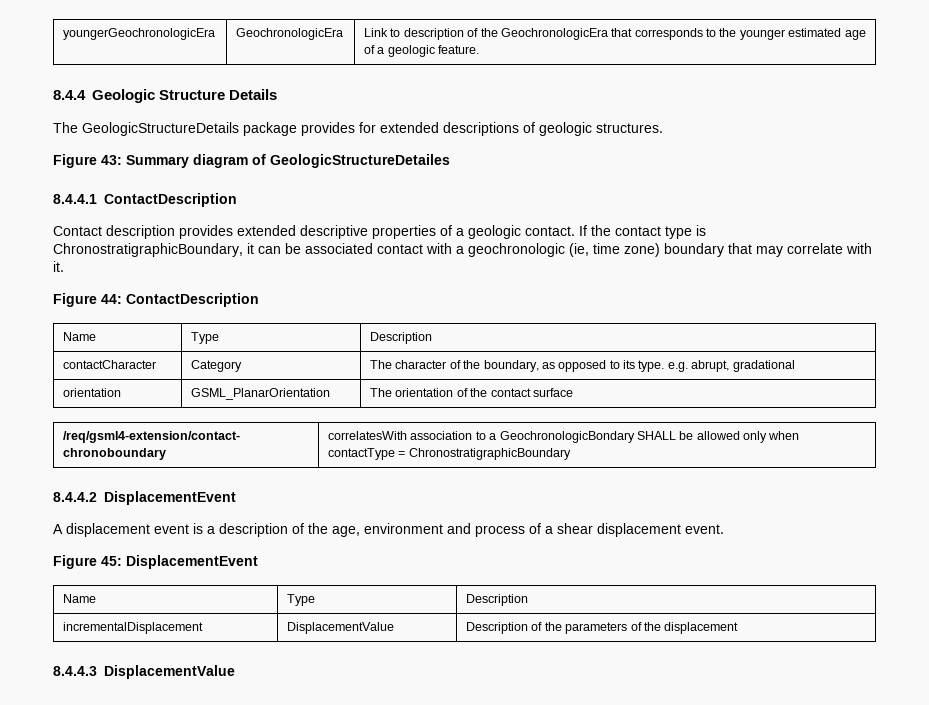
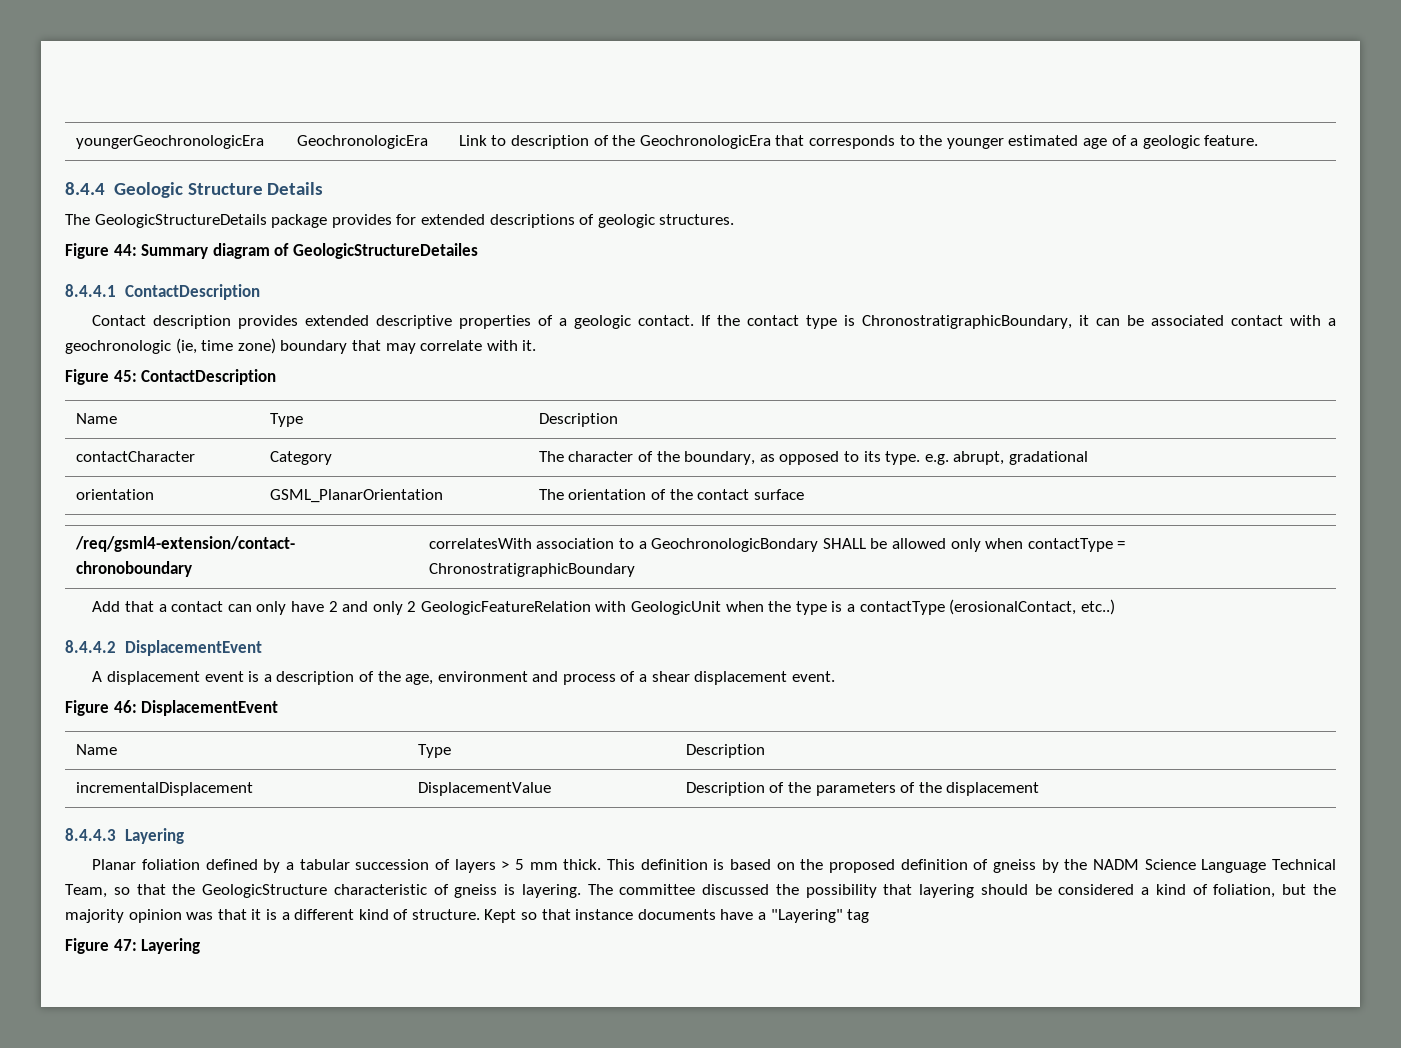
- Figure 43: Summary diagram of GeologicStructureDetailes
+ Figure 44: Summary diagram of GeologicStructureDetailes
- Figure 44: ContactDescription
+ Figure 45: ContactDescription
+ Add that a contact can only have 2 and only 2 GeologicFeatureRelation with GeologicUnit when the type is a contactType (erosionalContact, etc..)
- Figure 45: DisplacementEvent
+ Figure 46: DisplacementEvent
- 8.4.4.3 DisplacementValue
+ 8.4.4.3 Layering
+ Planar foliation defined by a tabular succession of layers > 5 mm thick. This definition is based on the proposed definition of gneiss by the NADM Science Language Technical Team, so that the GeologicStructure characteristic of gneiss is layering. The committee discussed the possibility that layering should be considered a kind of foliation, but the majority opinion was that it is a different kind of structure. Kept so that instance documents have a "Layering" tag
+ Figure 47: Layering

